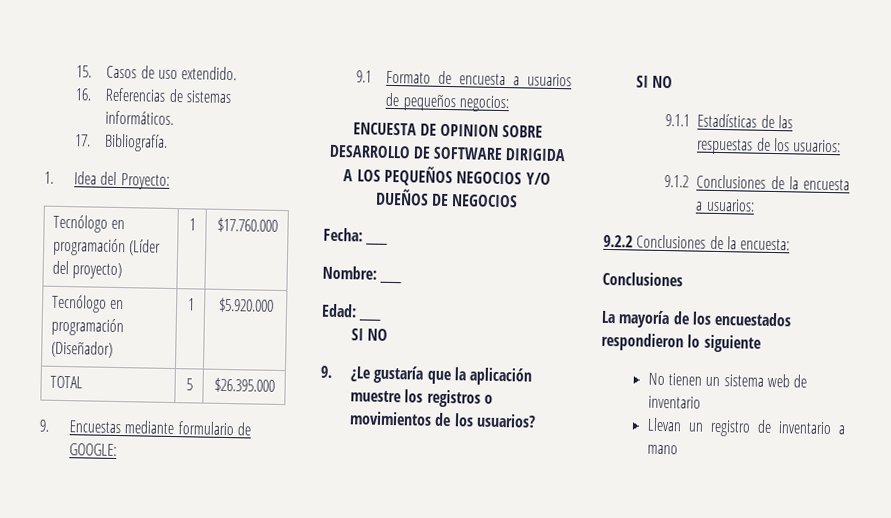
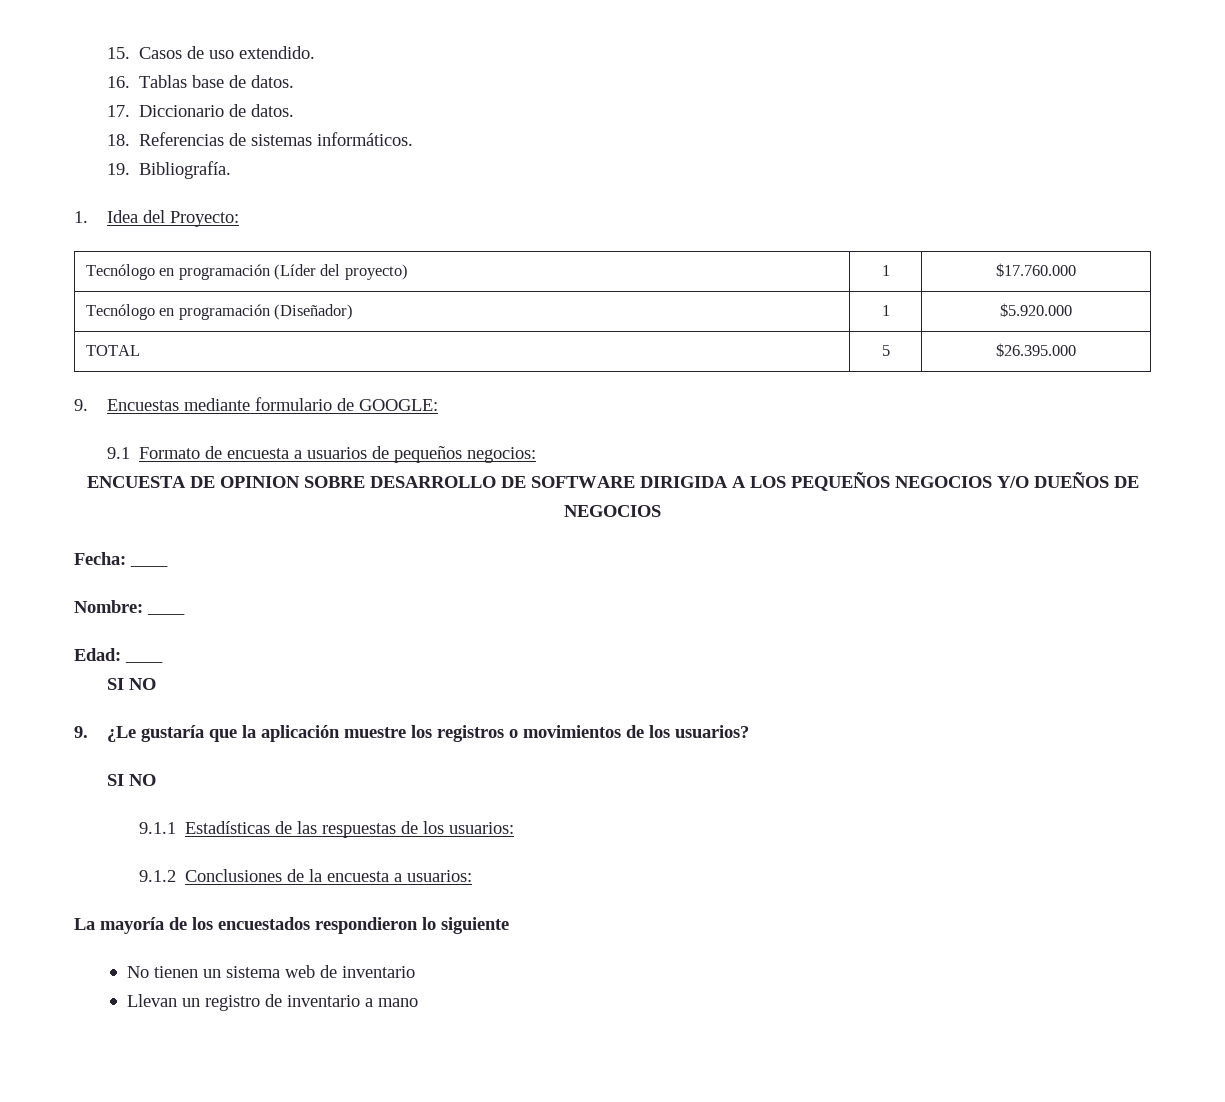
- 16. Referencias de sistemas informáticos.
+ 16. Tablas base de datos.
+ 17. Diccionario de datos.
+ 18. Referencias de sistemas informáticos.
- 17. Bibliografía.
+ 19. Bibliografía.
- 9.2.2 Conclusiones de la encuesta:
- Conclusiones

